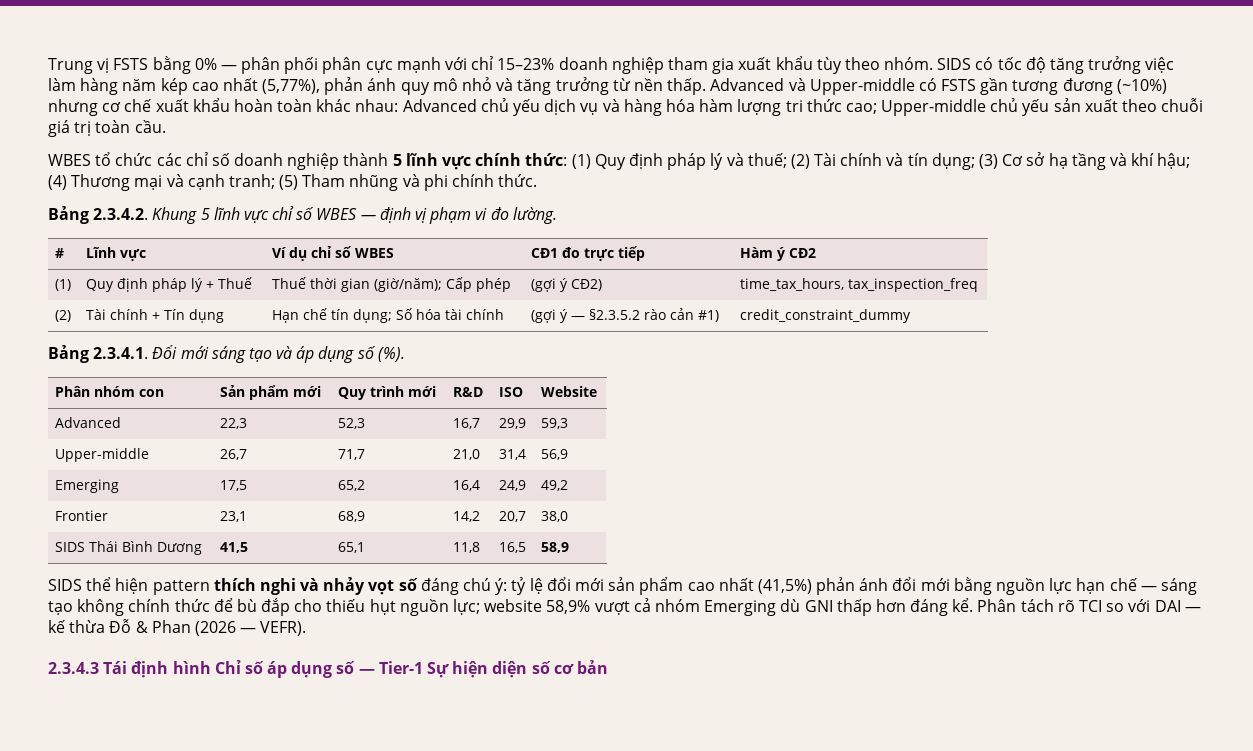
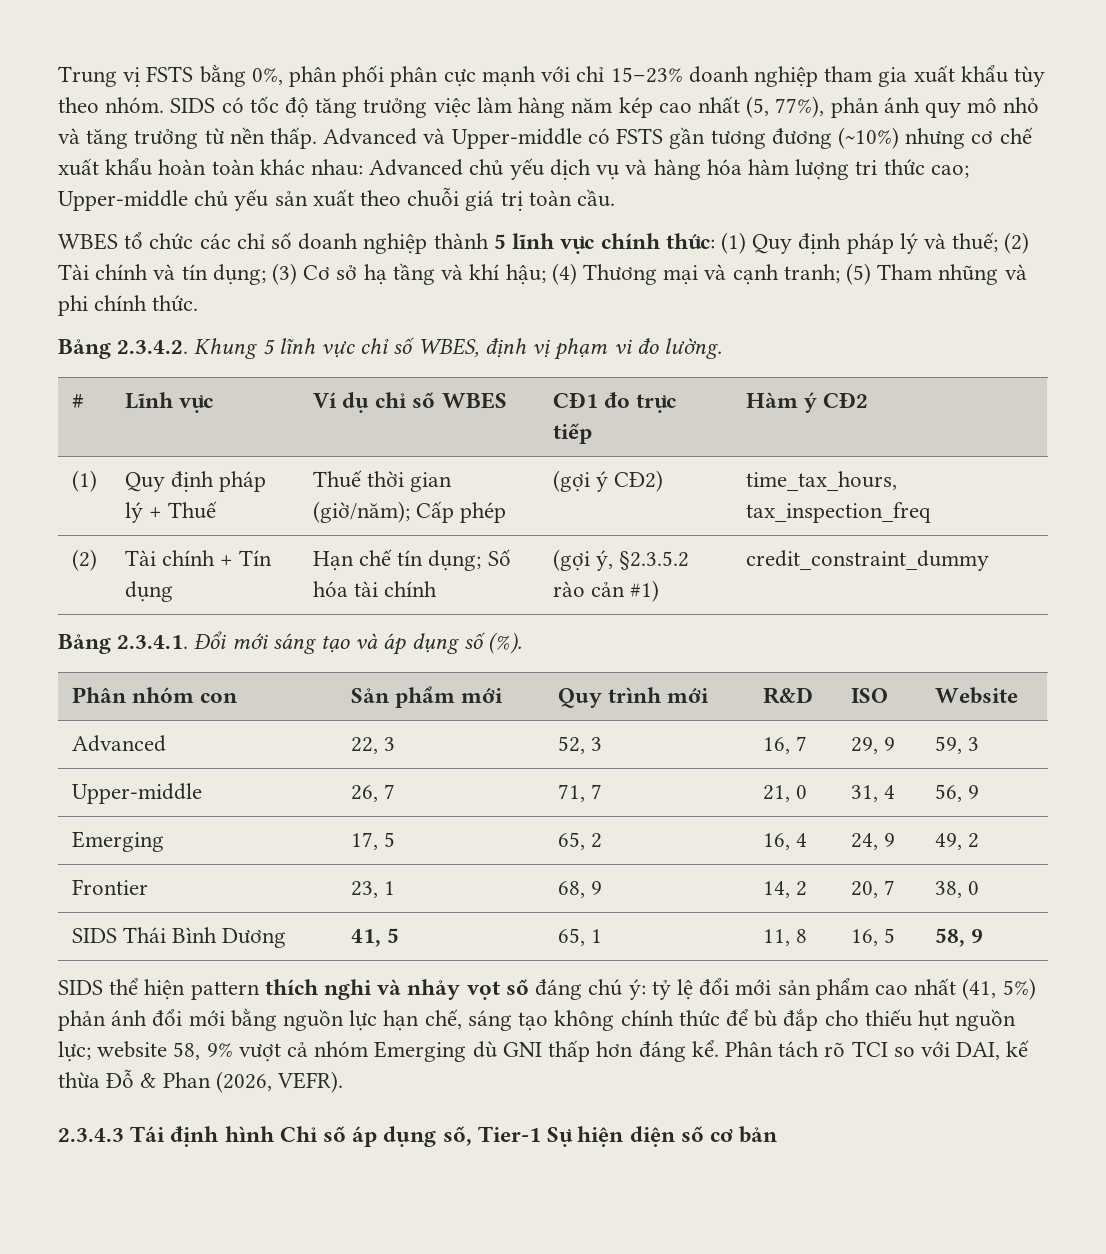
- Trung vị FSTS bằng 0% — phân phối phân cực mạnh với chỉ 15–23% doanh nghiệp tham gia xuất khẩu tùy theo nhóm.
+ Trung vị FSTS bằng 0%, phân phối phân cực mạnh với chỉ 15–23% doanh nghiệp tham gia xuất khẩu tùy theo nhóm.
- SIDS có tốc độ tăng trưởng việc làm hàng năm kép cao nhất (5,77%), phản ánh quy mô nhỏ và tăng trưởng từ nền thấp.
+ SIDS có tốc độ tăng trưởng việc làm hàng năm kép cao nhất (5, 77%), phản ánh quy mô nhỏ và tăng trưởng từ nền thấp.
- Bảng 2.3.4.2. Khung 5 lĩnh vực chỉ số WBES — định vị phạm vi đo lường.
+ Bảng 2.3.4.2. Khung 5 lĩnh vực chỉ số WBES, định vị phạm vi đo lường.
- (2) | Tài chính + Tín dụng | Hạn chế tín dụng; Số hóa tài chính | (gợi ý — §2.3.5.2 rào cản #1) | credit_constraint_dummy
+ (2) | Tài chính + Tín dụng | Hạn chế tín dụng; Số hóa tài chính | (gợi ý, §2.3.5.2 rào cản #1) | credit_constraint_dummy
- Advanced | 22,3 | 52,3 | 16,7 | 29,9 | 59,3
- Upper-middle | 26,7 | 71,7 | 21,0 | 31,4 | 56,9
- Emerging | 17,5 | 65,2 | 16,4 | 24,9 | 49,2
- Frontier | 23,1 | 68,9 | 14,2 | 20,7 | 38,0
- SIDS Thái Bình Dương | 41,5 | 65,1 | 11,8 | 16,5 | 58,9
+ Advanced | 22, 3 | 52, 3 | 16, 7 | 29, 9 | 59, 3
+ Upper-middle | 26, 7 | 71, 7 | 21, 0 | 31, 4 | 56, 9
+ Emerging | 17, 5 | 65, 2 | 16, 4 | 24, 9 | 49, 2
+ Frontier | 23, 1 | 68, 9 | 14, 2 | 20, 7 | 38, 0
+ SIDS Thái Bình Dương | 41, 5 | 65, 1 | 11, 8 | 16, 5 | 58, 9
- SIDS thể hiện pattern thích nghi và nhảy vọt số đáng chú ý: tỷ lệ đổi mới sản phẩm cao nhất (41,5%) phản ánh đổi mới bằng nguồn lực hạn chế — sáng tạo không chính thức để bù đắp cho thiếu hụt nguồn lực; website 58,9% vượt cả nhóm Emerging dù GNI thấp hơn đáng kể.
+ SIDS thể hiện pattern thích nghi và nhảy vọt số đáng chú ý: tỷ lệ đổi mới sản phẩm cao nhất (41, 5%) phản ánh đổi mới bằng nguồn lực hạn chế, sáng tạo không chính thức để bù đắp cho thiếu hụt nguồn lực; website 58, 9% vượt cả nhóm Emerging dù GNI thấp hơn đáng kể.
- Phân tách rõ TCI so với DAI — kế thừa Đỗ & Phan (2026 — VEFR).
+ Phân tách rõ TCI so với DAI, kế thừa Đỗ & Phan (2026, VEFR).
- 2.3.4.3 Tái định hình Chỉ số áp dụng số — Tier-1 Sự hiện diện số cơ bản
+ 2.3.4.3 Tái định hình Chỉ số áp dụng số, Tier-1 Sự hiện diện số cơ bản

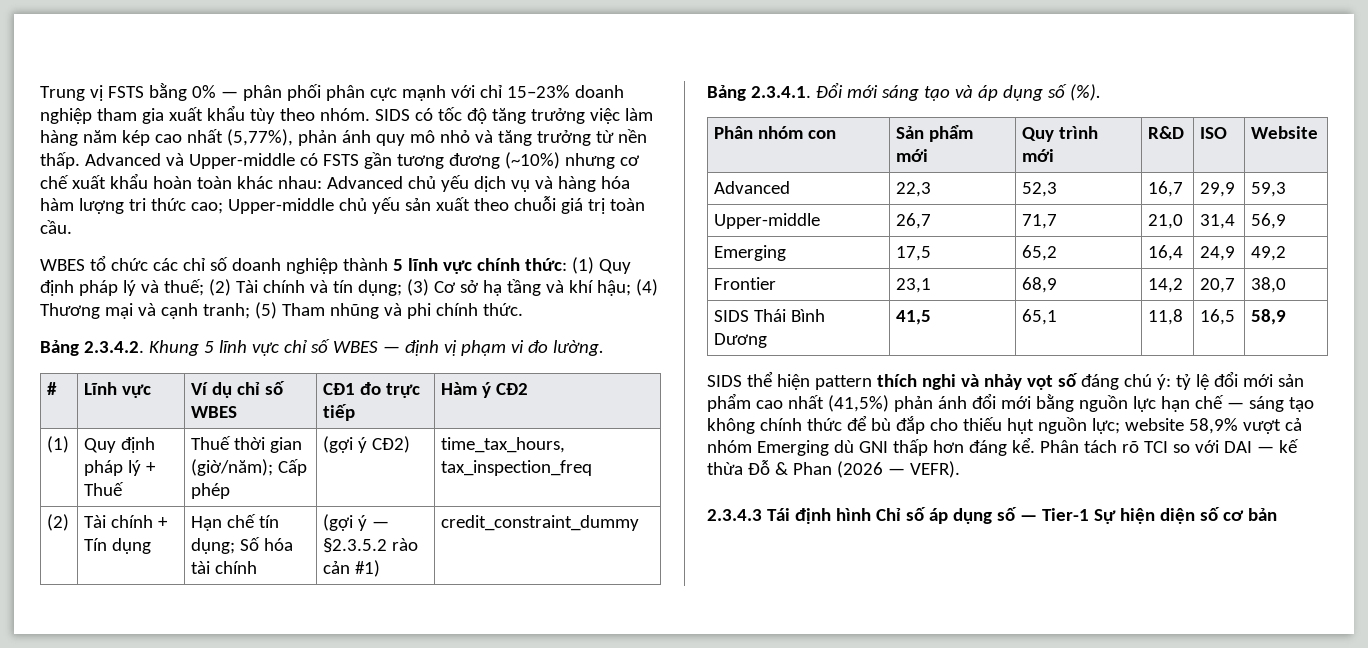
- Trung vị FSTS bằng 0%, phân phối phân cực mạnh với chỉ 15–23% doanh nghiệp tham gia xuất khẩu tùy theo nhóm.
+ Trung vị FSTS bằng 0% — phân phối phân cực mạnh với chỉ 15–23% doanh nghiệp tham gia xuất khẩu tùy theo nhóm.
- SIDS có tốc độ tăng trưởng việc làm hàng năm kép cao nhất (5, 77%), phản ánh quy mô nhỏ và tăng trưởng từ nền thấp.
+ SIDS có tốc độ tăng trưởng việc làm hàng năm kép cao nhất (5,77%), phản ánh quy mô nhỏ và tăng trưởng từ nền thấp.
- Bảng 2.3.4.2. Khung 5 lĩnh vực chỉ số WBES, định vị phạm vi đo lường.
+ Bảng 2.3.4.2. Khung 5 lĩnh vực chỉ số WBES — định vị phạm vi đo lường.
- (2) | Tài chính + Tín dụng | Hạn chế tín dụng; Số hóa tài chính | (gợi ý, §2.3.5.2 rào cản #1) | credit_constraint_dummy
+ (2) | Tài chính + Tín dụng | Hạn chế tín dụng; Số hóa tài chính | (gợi ý — §2.3.5.2 rào cản #1) | credit_constraint_dummy
- Advanced | 22, 3 | 52, 3 | 16, 7 | 29, 9 | 59, 3
- Upper-middle | 26, 7 | 71, 7 | 21, 0 | 31, 4 | 56, 9
- Emerging | 17, 5 | 65, 2 | 16, 4 | 24, 9 | 49, 2
- Frontier | 23, 1 | 68, 9 | 14, 2 | 20, 7 | 38, 0
- SIDS Thái Bình Dương | 41, 5 | 65, 1 | 11, 8 | 16, 5 | 58, 9
+ Advanced | 22,3 | 52,3 | 16,7 | 29,9 | 59,3
+ Upper-middle | 26,7 | 71,7 | 21,0 | 31,4 | 56,9
+ Emerging | 17,5 | 65,2 | 16,4 | 24,9 | 49,2
+ Frontier | 23,1 | 68,9 | 14,2 | 20,7 | 38,0
+ SIDS Thái Bình Dương | 41,5 | 65,1 | 11,8 | 16,5 | 58,9
- SIDS thể hiện pattern thích nghi và nhảy vọt số đáng chú ý: tỷ lệ đổi mới sản phẩm cao nhất (41, 5%) phản ánh đổi mới bằng nguồn lực hạn chế, sáng tạo không chính thức để bù đắp cho thiếu hụt nguồn lực; website 58, 9% vượt cả nhóm Emerging dù GNI thấp hơn đáng kể.
+ SIDS thể hiện pattern thích nghi và nhảy vọt số đáng chú ý: tỷ lệ đổi mới sản phẩm cao nhất (41,5%) phản ánh đổi mới bằng nguồn lực hạn chế — sáng tạo không chính thức để bù đắp cho thiếu hụt nguồn lực; website 58,9% vượt cả nhóm Emerging dù GNI thấp hơn đáng kể.
- Phân tách rõ TCI so với DAI, kế thừa Đỗ & Phan (2026, VEFR).
+ Phân tách rõ TCI so với DAI — kế thừa Đỗ & Phan (2026 — VEFR).
- 2.3.4.3 Tái định hình Chỉ số áp dụng số, Tier-1 Sự hiện diện số cơ bản
+ 2.3.4.3 Tái định hình Chỉ số áp dụng số — Tier-1 Sự hiện diện số cơ bản

